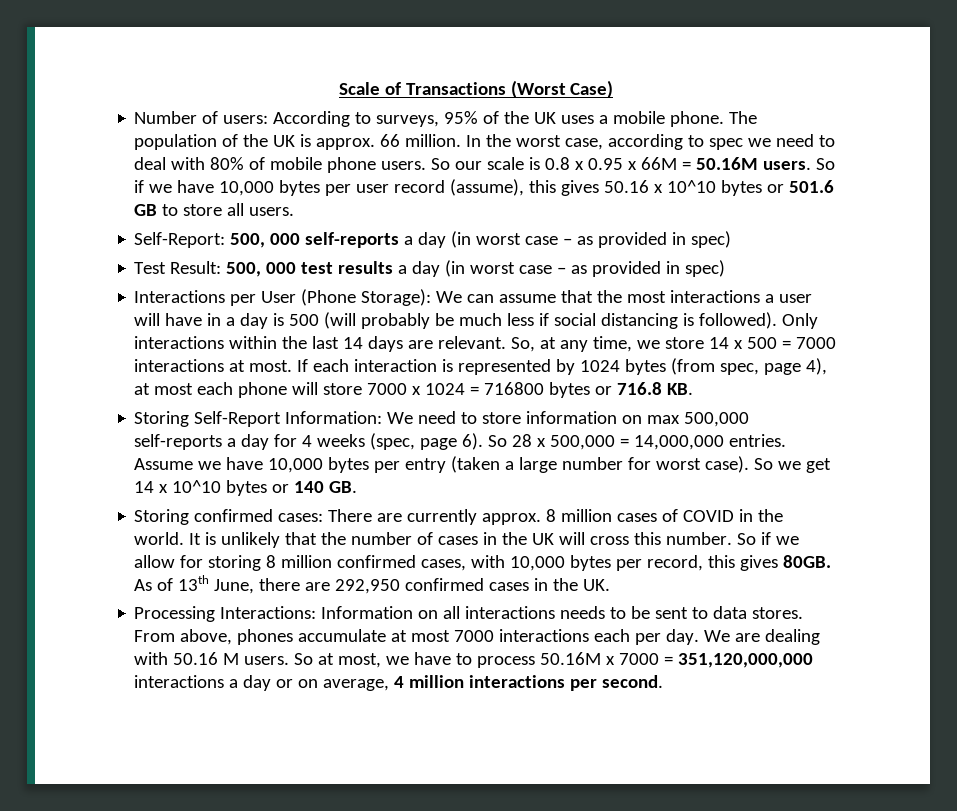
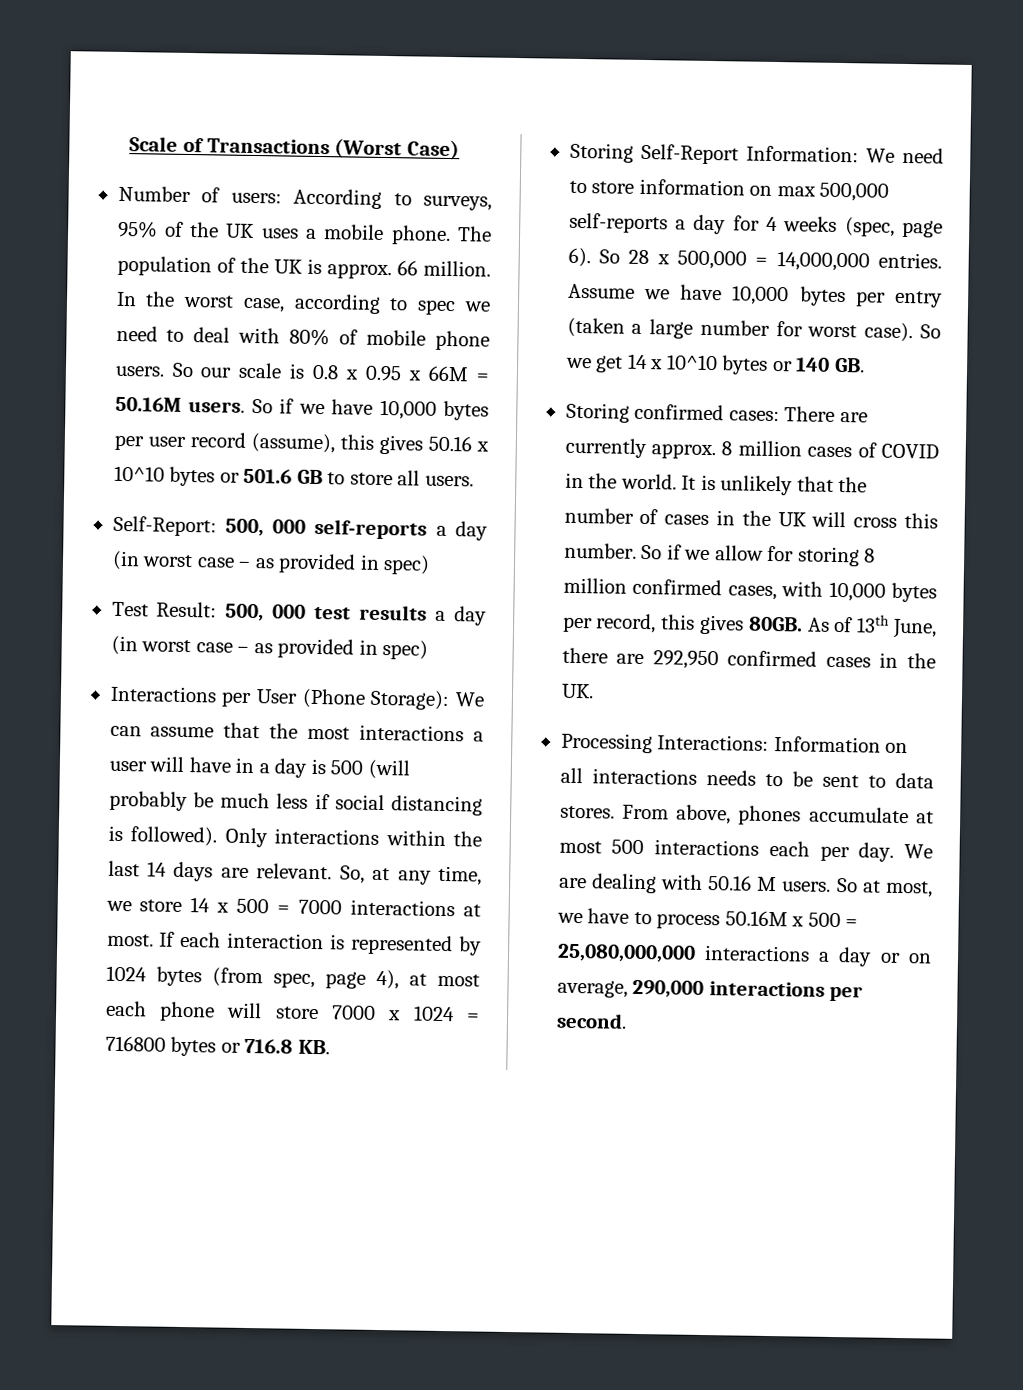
- From above, phones accumulate at most 7000 interactions each per day.
+ From above, phones accumulate at most 500 interactions each per day.
- So at most, we have to process 50.16M x 7000 = 351,120,000,000 interactions a day or on average, 4 million interactions per second.
+ So at most, we have to process 50.16M x 500 = 25,080,000,000 interactions a day or on average, 290,000 interactions per second.

